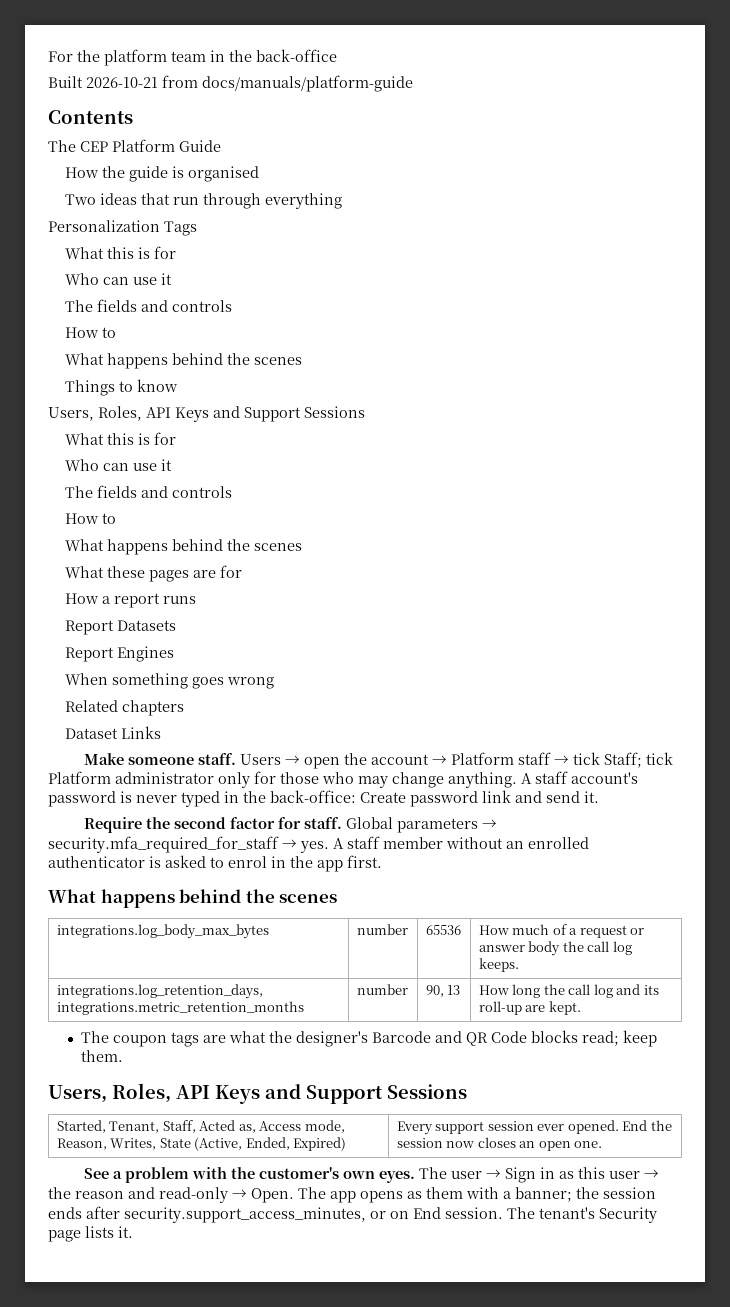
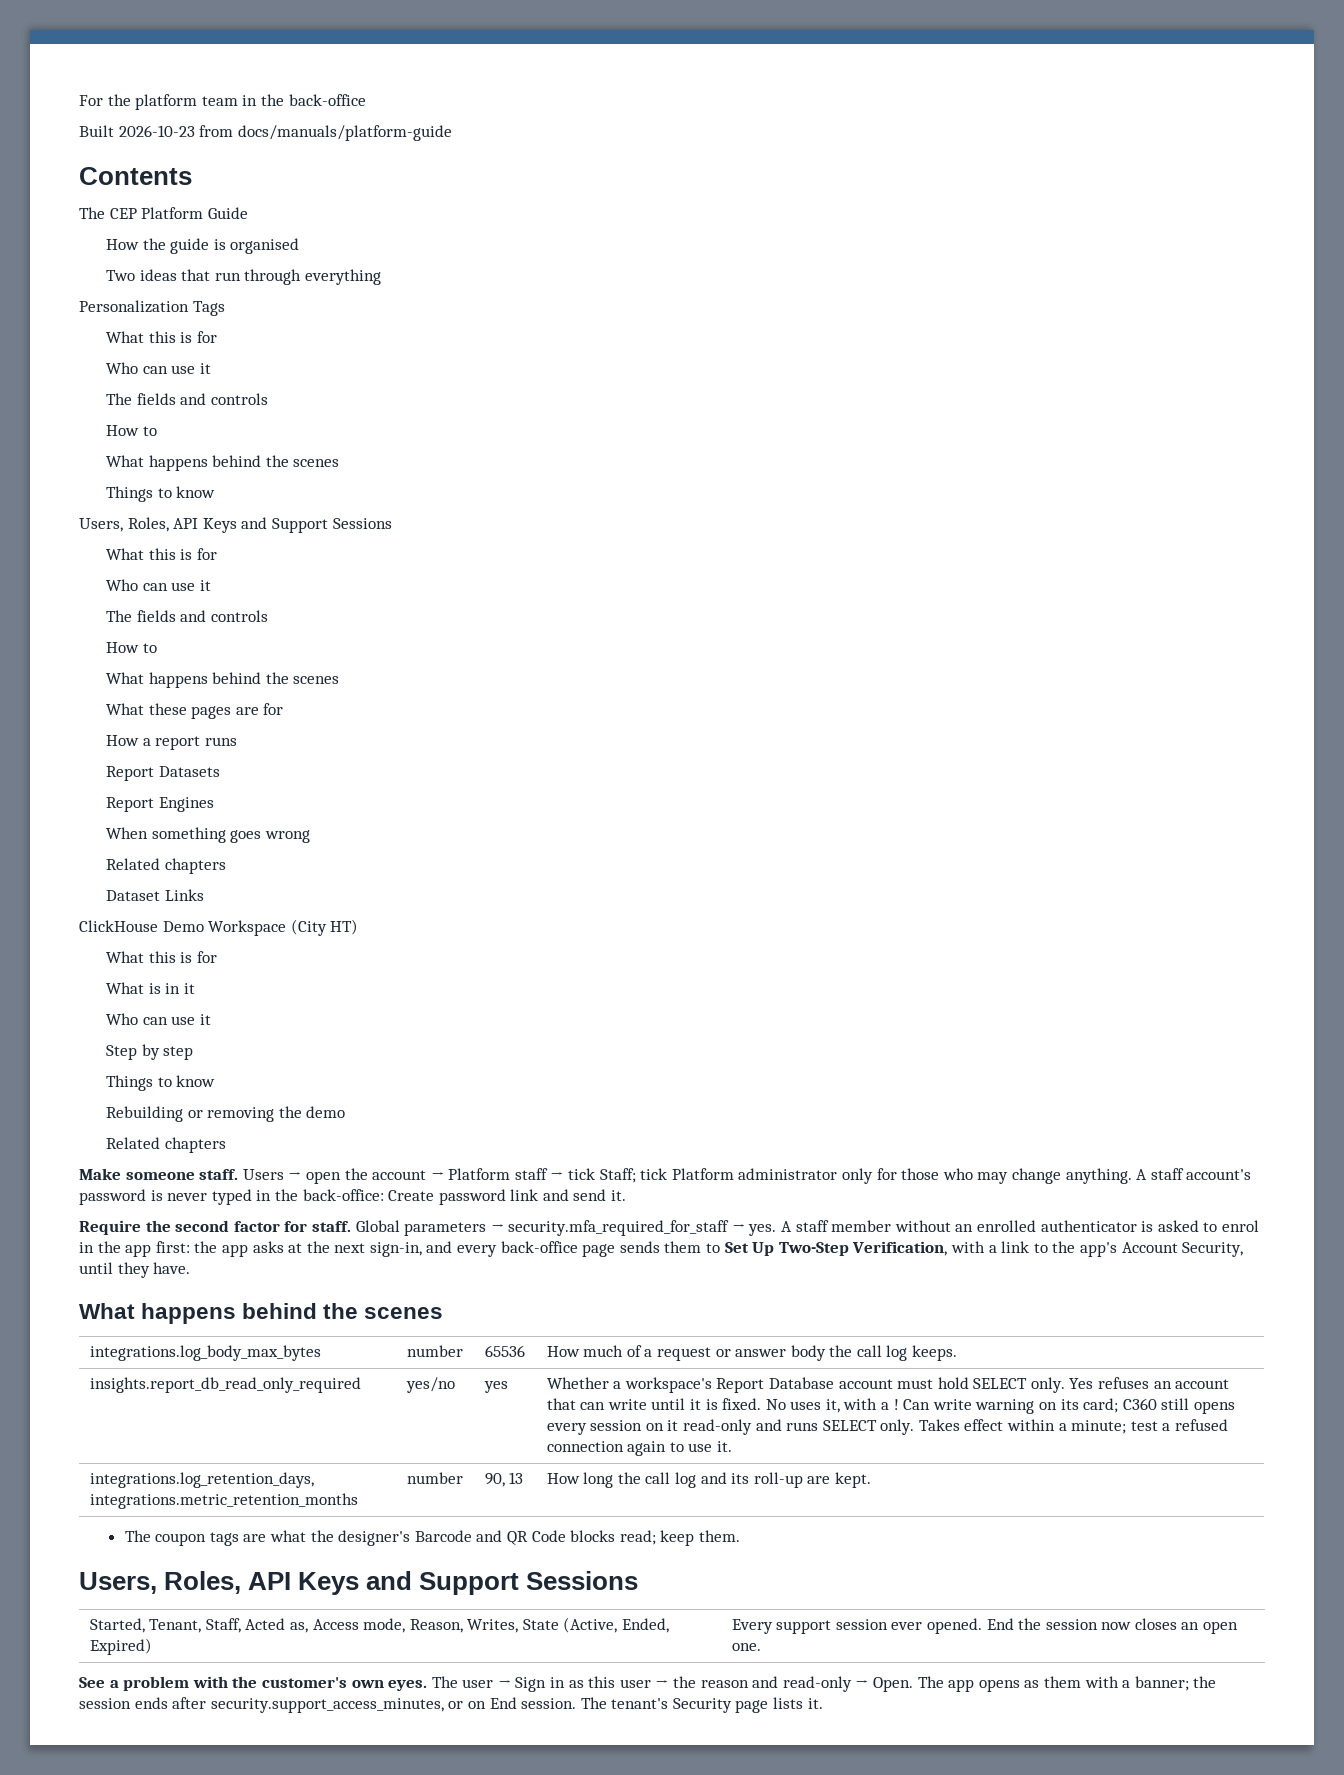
- Built 2026-10-21 from docs/manuals/platform-guide
+ Built 2026-10-23 from docs/manuals/platform-guide
+ ClickHouse Demo Workspace (City HT)
+ What this is for
+ What is in it
+ Who can use it
+ Step by step
+ Things to know
+ Rebuilding or removing the demo
+ Related chapters
- A staff member without an enrolled authenticator is asked to enrol in the app first.
+ A staff member without an enrolled authenticator is asked to enrol in the app first: the app asks at the next sign-in, and every back-office page sends them to Set Up Two-Step Verification, with a link to the app's Account Security, until they have.
+ insights.report_db_read_only_required | yes/no | yes | Whether a workspace's Report Database account must hold SELECT only. Yes refuses an account that can write until it is fixed. No uses it, with a ! Can write warning on its card; C360 still opens every session on it read-only and runs SELECT only. Takes effect within a minute; test a refused connection again to use it.

